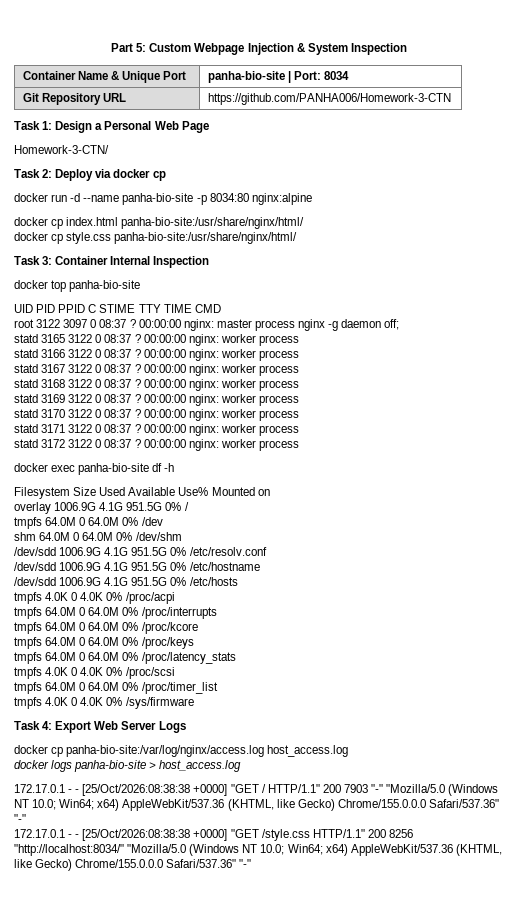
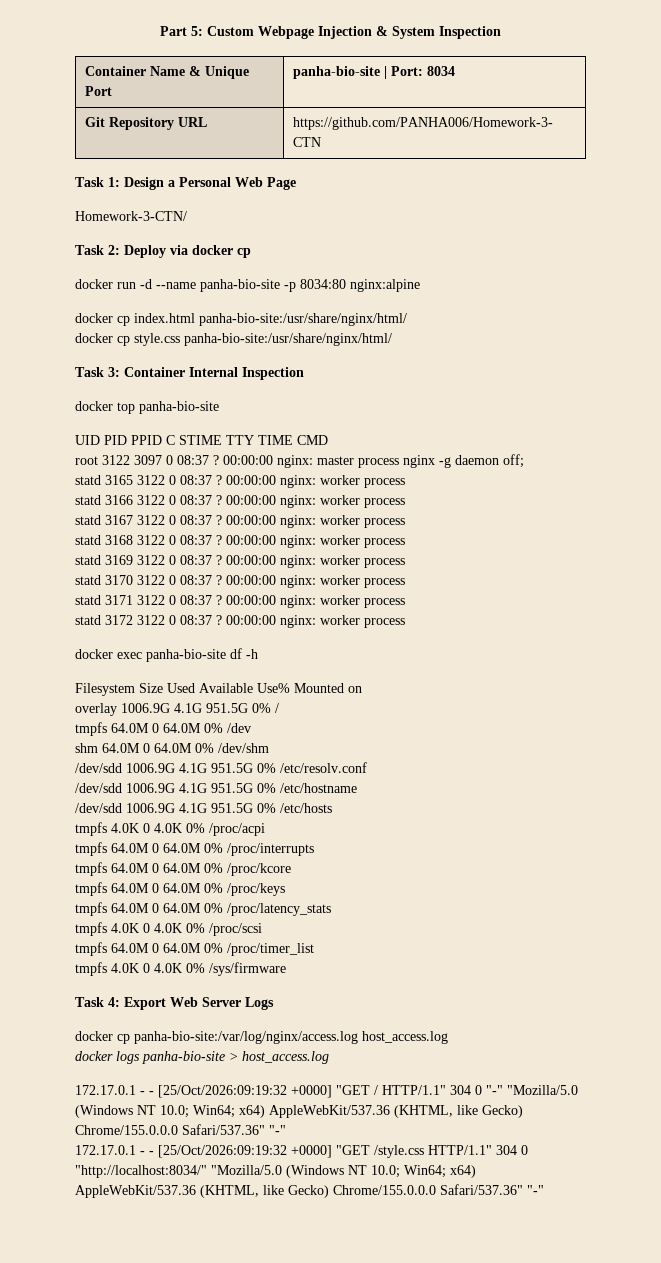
- 172.17.0.1 - - [25/Oct/2026:08:38:38 +0000] "GET / HTTP/1.1" 200 7903 "-" "Mozilla/5.0 (Windows NT 10.0; Win64; x64) AppleWebKit/537.36 (KHTML, like Gecko) Chrome/155.0.0.0 Safari/537.36" "-"
+ 172.17.0.1 - - [25/Oct/2026:09:19:32 +0000] "GET / HTTP/1.1" 304 0 "-" "Mozilla/5.0 (Windows NT 10.0; Win64; x64) AppleWebKit/537.36 (KHTML, like Gecko) Chrome/155.0.0.0 Safari/537.36" "-"
- 172.17.0.1 - - [25/Oct/2026:08:38:38 +0000] "GET /style.css HTTP/1.1" 200 8256 "http://localhost:8034/" "Mozilla/5.0 (Windows NT 10.0; Win64; x64) AppleWebKit/537.36 (KHTML, like Gecko) Chrome/155.0.0.0 Safari/537.36" "-"
+ 172.17.0.1 - - [25/Oct/2026:09:19:32 +0000] "GET /style.css HTTP/1.1" 304 0 "http://localhost:8034/" "Mozilla/5.0 (Windows NT 10.0; Win64; x64) AppleWebKit/537.36 (KHTML, like Gecko) Chrome/155.0.0.0 Safari/537.36" "-"

